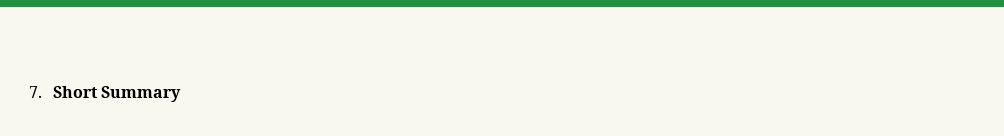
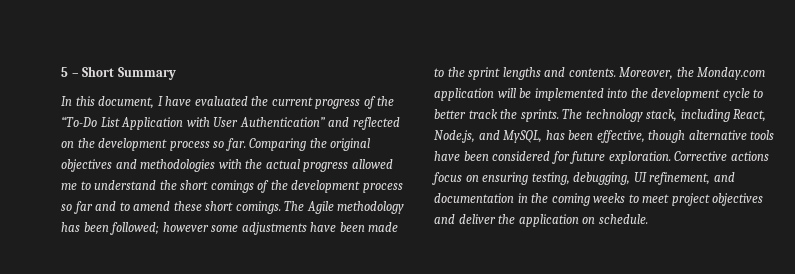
- 7. Short Summary
+ 5 – Short Summary
+ In this document, I have evaluated the current progress of the “To-Do List Application with User Authentication” and reflected on the development process so far. Comparing the original objectives and methodologies with the actual progress allowed me to understand the short comings of the development process so far and to amend these short comings. The Agile methodology has been followed; however some adjustments have been made to the sprint lengths and contents. Moreover, the Monday.com application will be implemented into the development cycle to better track the sprints. The technology stack, including React, Node.js, and MySQL, has been effective, though alternative tools have been considered for future exploration. Corrective actions focus on ensuring testing, debugging, UI refinement, and documentation in the coming weeks to meet project objectives and deliver the application on schedule.

